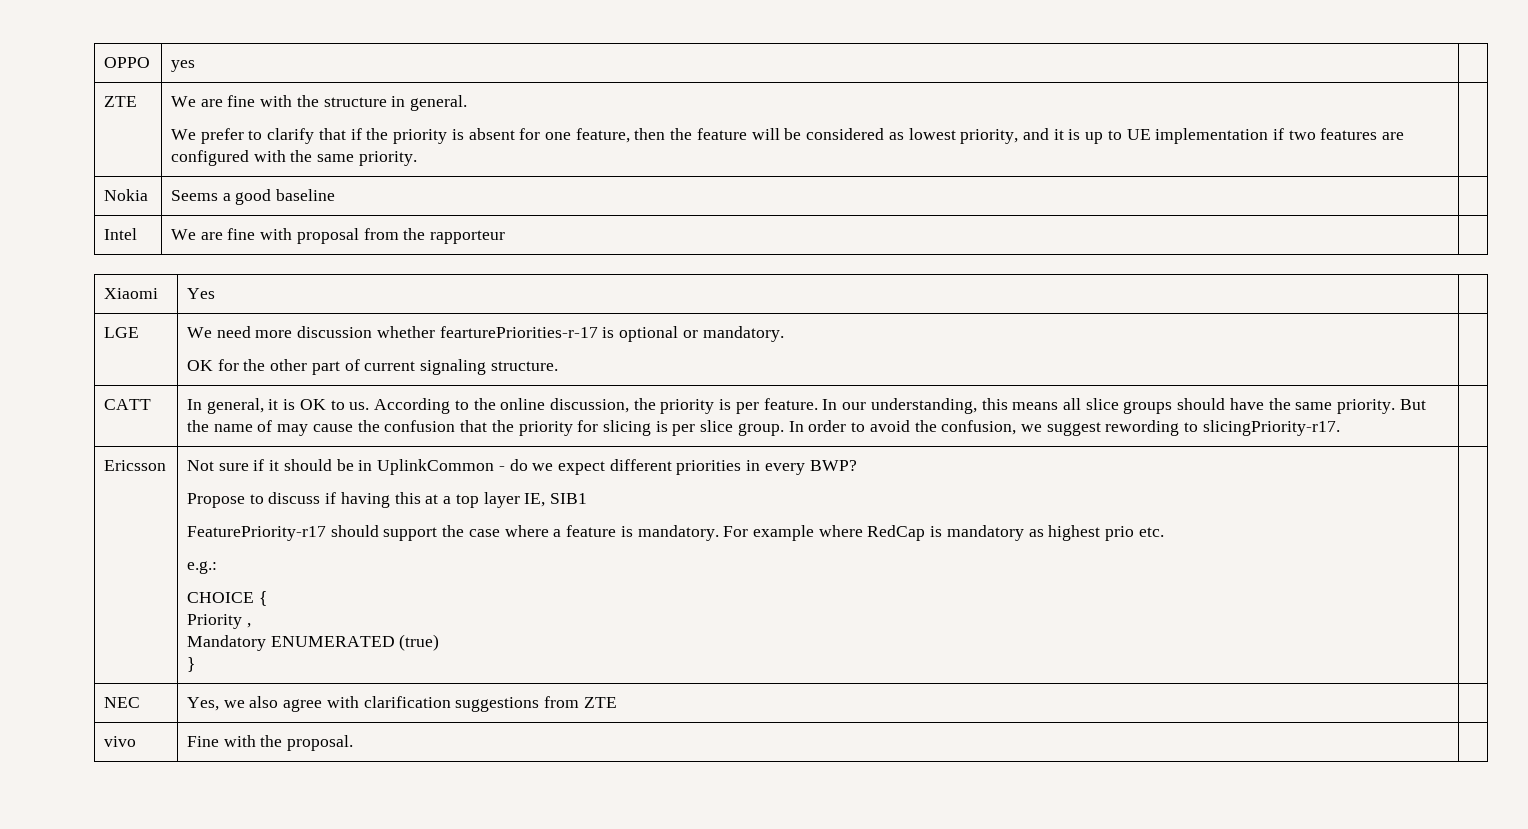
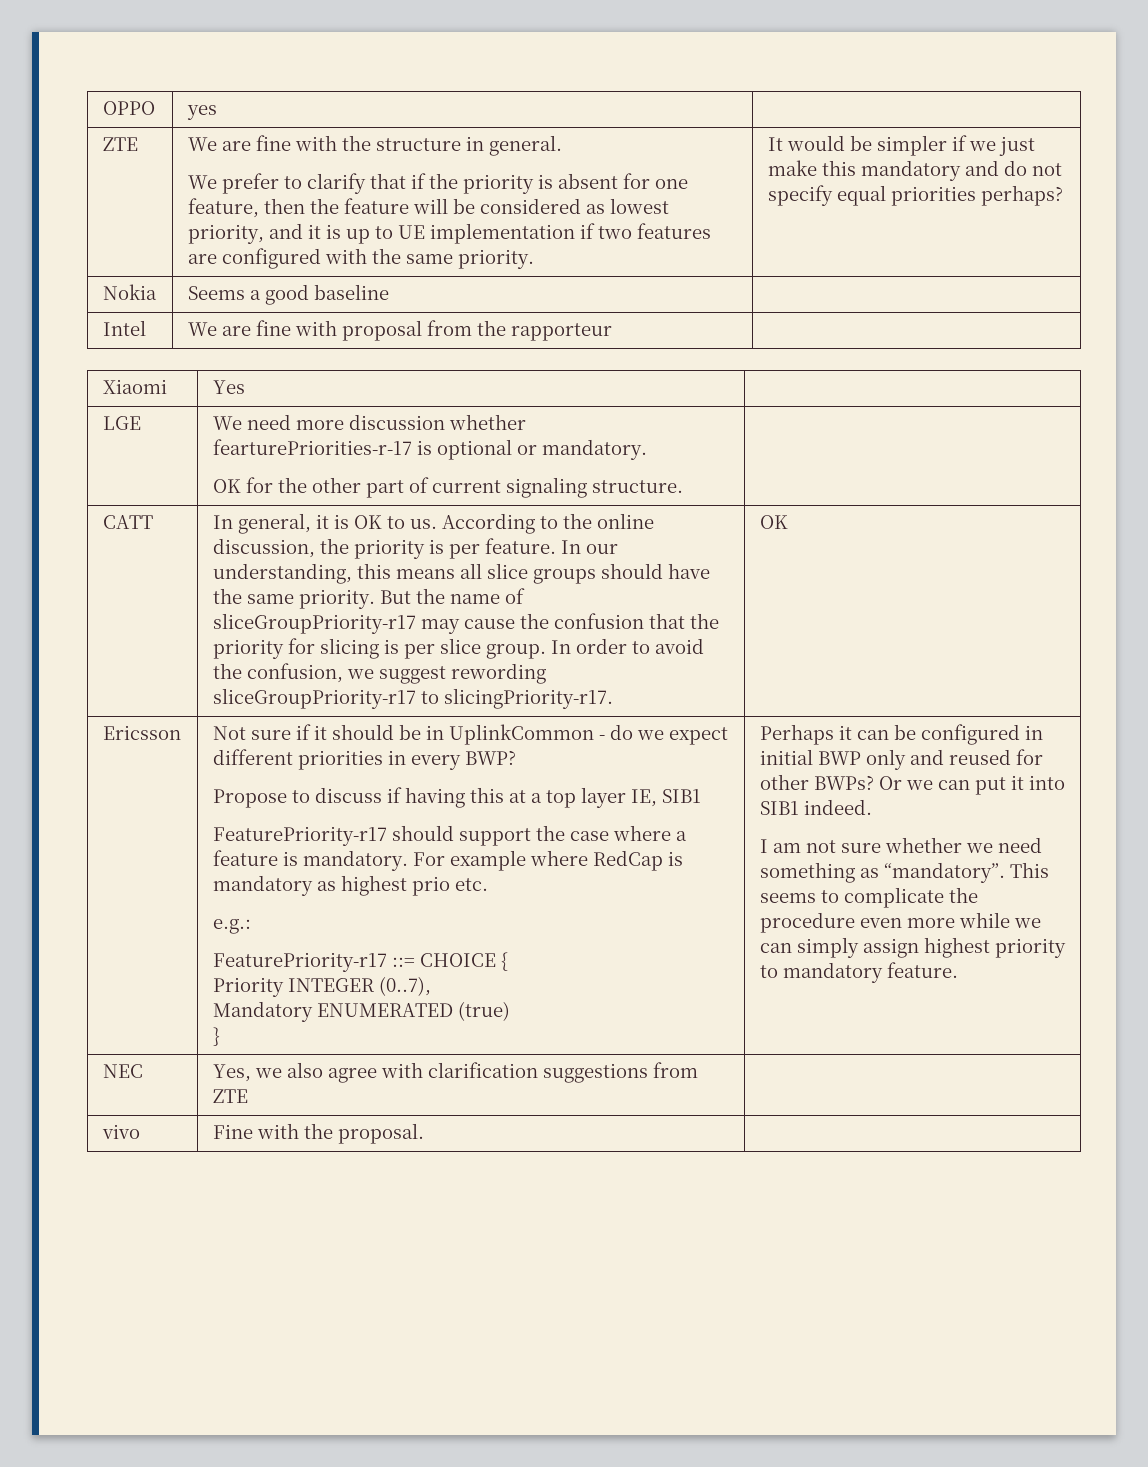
+ It would be simpler if we just make this mandatory and do not specify equal priorities perhaps?
- But the name of may cause the confusion that the priority for slicing is per slice group.
+ But the name of sliceGroupPriority-r17 may cause the confusion that the priority for slicing is per slice group.
- In order to avoid the confusion, we suggest rewording to slicingPriority-r17.
+ In order to avoid the confusion, we suggest rewording sliceGroupPriority-r17 to slicingPriority-r17. | OK
- CHOICE {
+ FeaturePriority-r17 ::= CHOICE {
- Priority ,
+ Priority INTEGER (0..7),
+ Perhaps it can be configured in initial BWP only and reused for other BWPs? Or we can put it into SIB1 indeed.
+ I am not sure whether we need something as “mandatory”. This seems to complicate the procedure even more while we can simply assign highest priority to mandatory feature.

